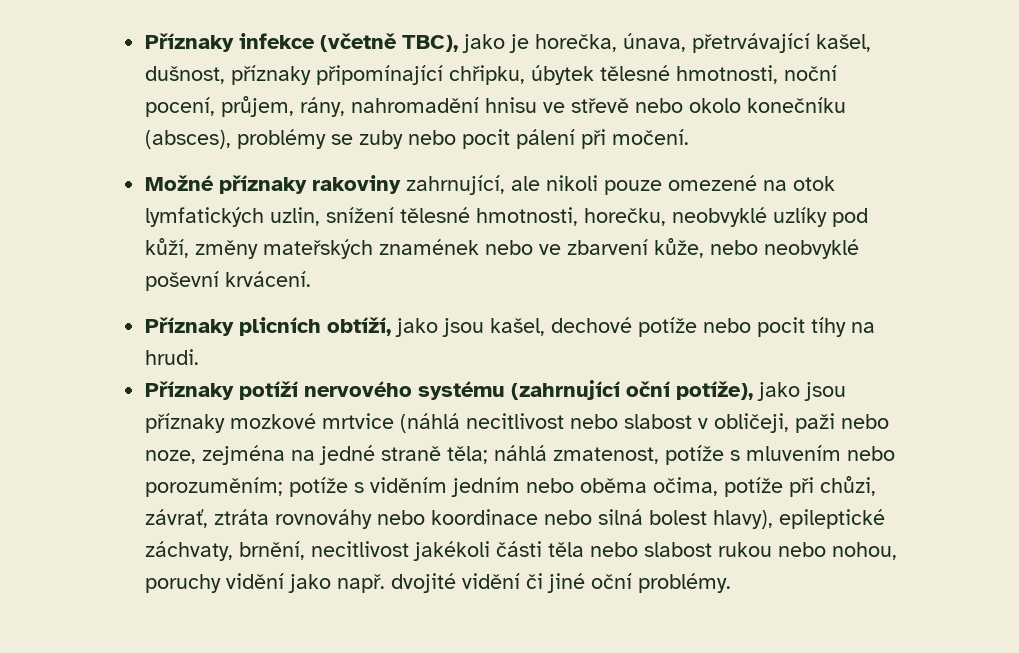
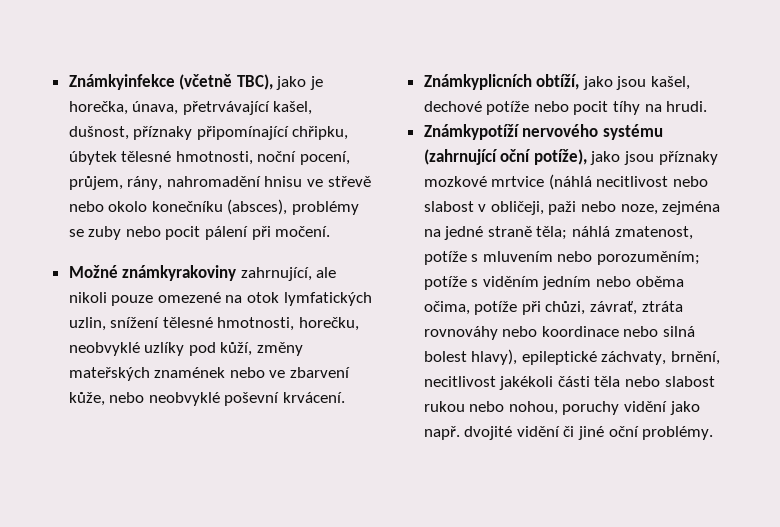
- Příznaky infekce (včetně TBC), jako je horečka, únava, přetrvávající kašel, dušnost, příznaky připomínající chřipku, úbytek tělesné hmotnosti, noční pocení, průjem, rány, nahromadění hnisu ve střevě nebo okolo konečníku (absces), problémy se zuby nebo pocit pálení při močení.
+ Známkyinfekce (včetně TBC), jako je horečka, únava, přetrvávající kašel, dušnost, příznaky připomínající chřipku, úbytek tělesné hmotnosti, noční pocení, průjem, rány, nahromadění hnisu ve střevě nebo okolo konečníku (absces), problémy se zuby nebo pocit pálení při močení.
- Možné příznaky rakoviny zahrnující, ale nikoli pouze omezené na otok lymfatických uzlin, snížení tělesné hmotnosti, horečku, neobvyklé uzlíky pod kůží, změny mateřských znamének nebo ve zbarvení kůže, nebo neobvyklé poševní krvácení.
+ Možné známkyrakoviny zahrnující, ale nikoli pouze omezené na otok lymfatických uzlin, snížení tělesné hmotnosti, horečku, neobvyklé uzlíky pod kůží, změny mateřských znamének nebo ve zbarvení kůže, nebo neobvyklé poševní krvácení.
- Příznaky plicních obtíží, jako jsou kašel, dechové potíže nebo pocit tíhy na hrudi.
+ Známkyplicních obtíží, jako jsou kašel, dechové potíže nebo pocit tíhy na hrudi.
- Příznaky potíží nervového systému (zahrnující oční potíže), jako jsou příznaky mozkové mrtvice (náhlá necitlivost nebo slabost v obličeji, paži nebo noze, zejména na jedné straně těla;
+ Známkypotíží nervového systému (zahrnující oční potíže), jako jsou příznaky mozkové mrtvice (náhlá necitlivost nebo slabost v obličeji, paži nebo noze, zejména na jedné straně těla;

